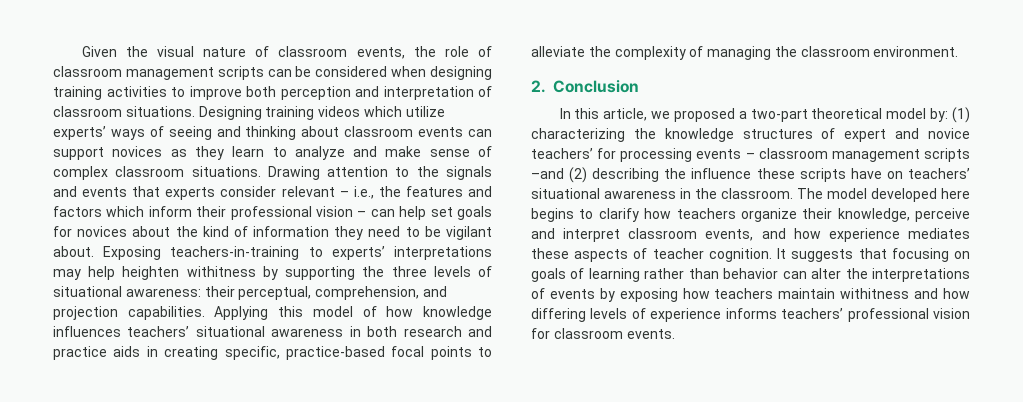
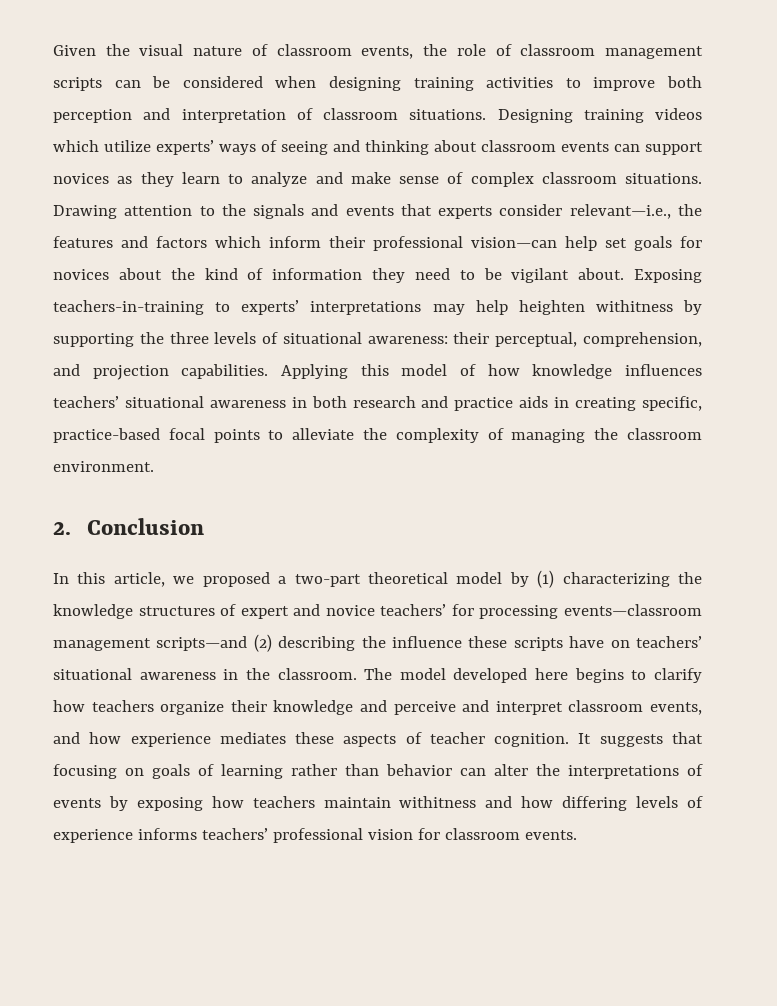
- Drawing attention to the signals and events that experts consider relevant – i.e., the features and factors which inform their professional vision – can help set goals for novices about the kind of information they need to be vigilant about.
+ Drawing attention to the signals and events that experts consider relevant—i.e., the features and factors which inform their professional vision—can help set goals for novices about the kind of information they need to be vigilant about.
- In this article, we proposed a two-part theoretical model by: (1) characterizing the knowledge structures of expert and novice teachers’ for processing events – classroom management scripts –and (2) describing the influence these scripts have on teachers’ situational awareness in the classroom.
+ In this article, we proposed a two-part theoretical model by (1) characterizing the knowledge structures of expert and novice teachers’ for processing events—classroom management scripts—and (2) describing the influence these scripts have on teachers’ situational awareness in the classroom.
- The model developed here begins to clarify how teachers organize their knowledge, perceive and interpret classroom events, and how experience mediates these aspects of teacher cognition.
+ The model developed here begins to clarify how teachers organize their knowledge and perceive and interpret classroom events, and how experience mediates these aspects of teacher cognition.

